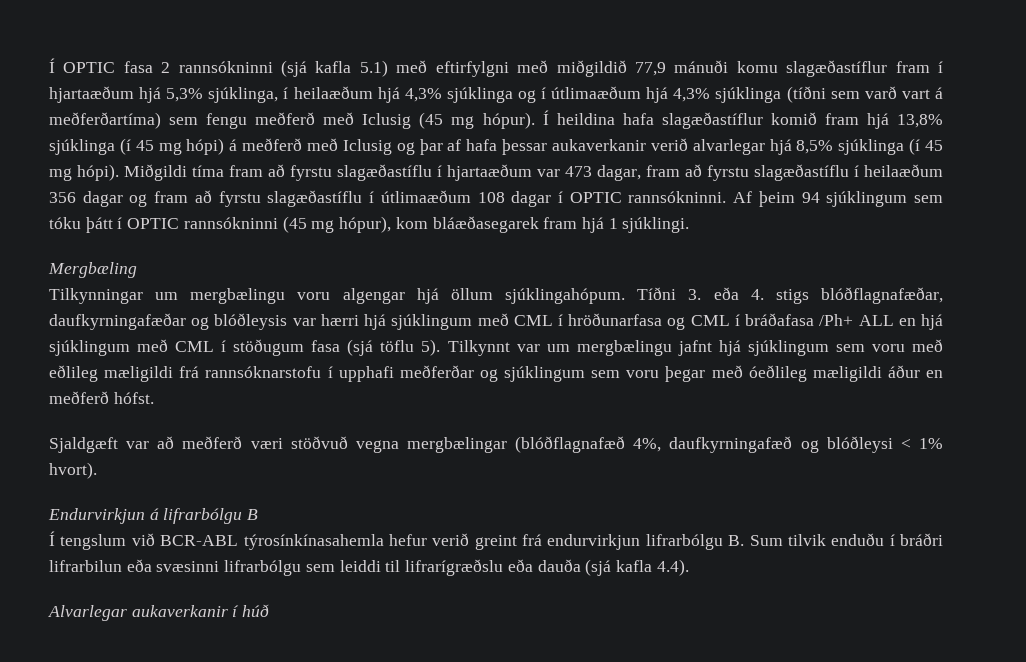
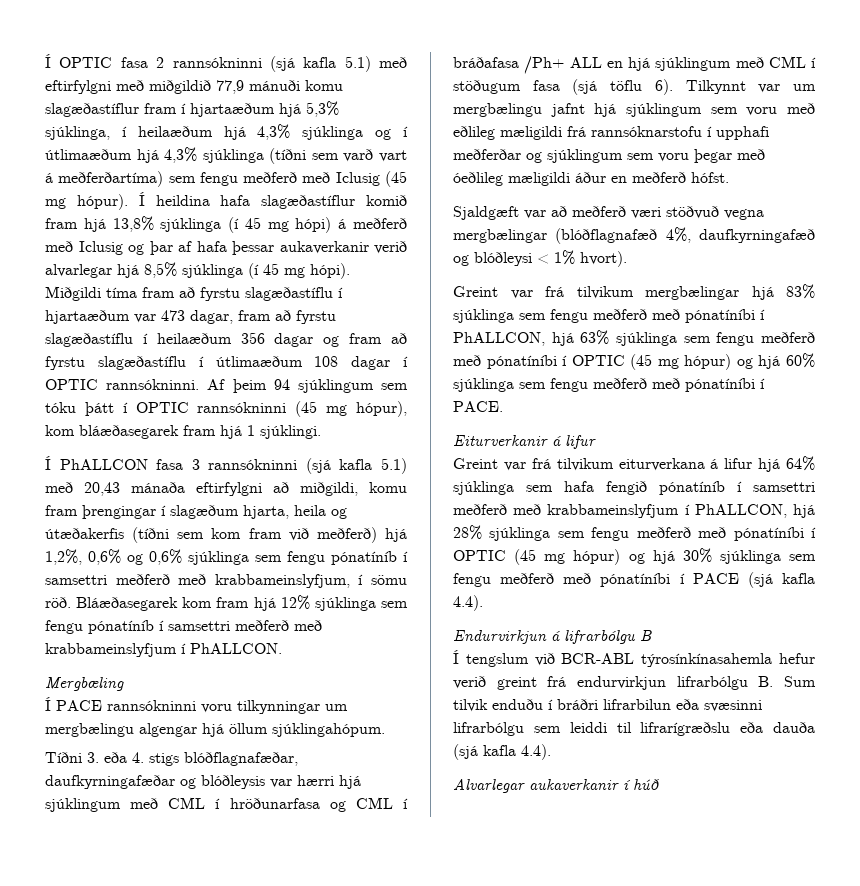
+ Í PhALLCON fasa 3 rannsókninni (sjá kafla 5.1) með 20,43 mánaða eftirfylgni að miðgildi, komu fram þrengingar í slagæðum hjarta, heila og útæðakerfis (tíðni sem kom fram við meðferð) hjá 1,2%, 0,6% og 0,6% sjúklinga sem fengu pónatíníb í samsettri meðferð með krabbameinslyfjum, í sömu röð. Bláæðasegarek kom fram hjá 12% sjúklinga sem fengu pónatíníb í samsettri meðferð með krabbameinslyfjum í PhALLCON.
  Mergbæling
- Tilkynningar um mergbælingu voru algengar hjá öllum sjúklingahópum. Tíðni 3. eða 4. stigs blóðflagnafæðar, daufkyrningafæðar og blóðleysis var hærri hjá sjúklingum með CML í hröðunarfasa og CML í bráðafasa /Ph+ ALL en hjá sjúklingum með CML í stöðugum fasa (sjá töflu 5).
+ Í PACE rannsókninni voru tilkynningar um mergbælingu algengar hjá öllum sjúklingahópum.
+ Tíðni 3. eða 4. stigs blóðflagnafæðar, daufkyrningafæðar og blóðleysis var hærri hjá sjúklingum með CML í hröðunarfasa og CML í bráðafasa /Ph+ ALL en hjá sjúklingum með CML í stöðugum fasa (sjá töflu 6).
+ Greint var frá tilvikum mergbælingar hjá 83% sjúklinga sem fengu meðferð með pónatíníbi í PhALLCON, hjá 63% sjúklinga sem fengu meðferð með pónatíníbi í OPTIC (45 mg hópur) og hjá 60% sjúklinga sem fengu meðferð með pónatíníbi í PACE.
+ Eiturverkanir á lifur
+ Greint var frá tilvikum eiturverkana á lifur hjá 64% sjúklinga sem hafa fengið pónatíníb í samsettri meðferð með krabbameinslyfjum í PhALLCON, hjá 28% sjúklinga sem fengu meðferð með pónatíníbi í OPTIC (45 mg hópur) og hjá 30% sjúklinga sem fengu meðferð með pónatíníbi í PACE (sjá kafla 4.4).

